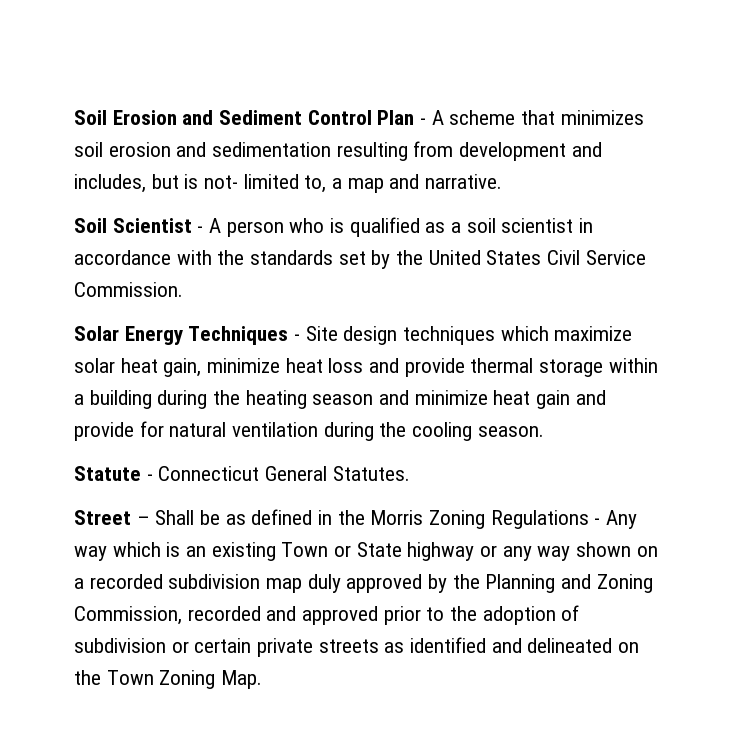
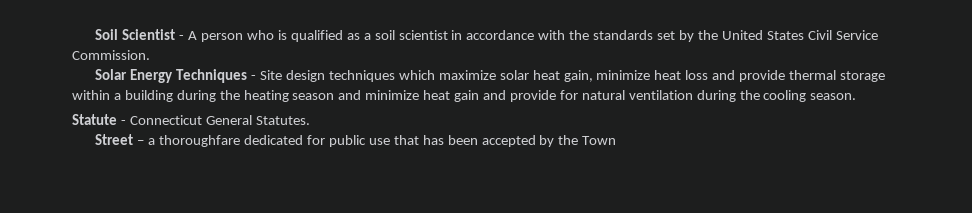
- Soil Erosion and Sediment Control Plan - A scheme that minimizes soil erosion and sedimentation resulting from development and includes, but is not- limited to, a map and narrative.
- Street – Shall be as defined in the Morris Zoning Regulations - Any way which is an existing Town or State highway or any way shown on a recorded subdivision map duly approved by the Planning and Zoning Commission, recorded and approved prior to the adoption of subdivision or certain private streets as identified and delineated on the Town Zoning Map.
+ Street – a thoroughfare dedicated for public use that has been accepted by the Town

